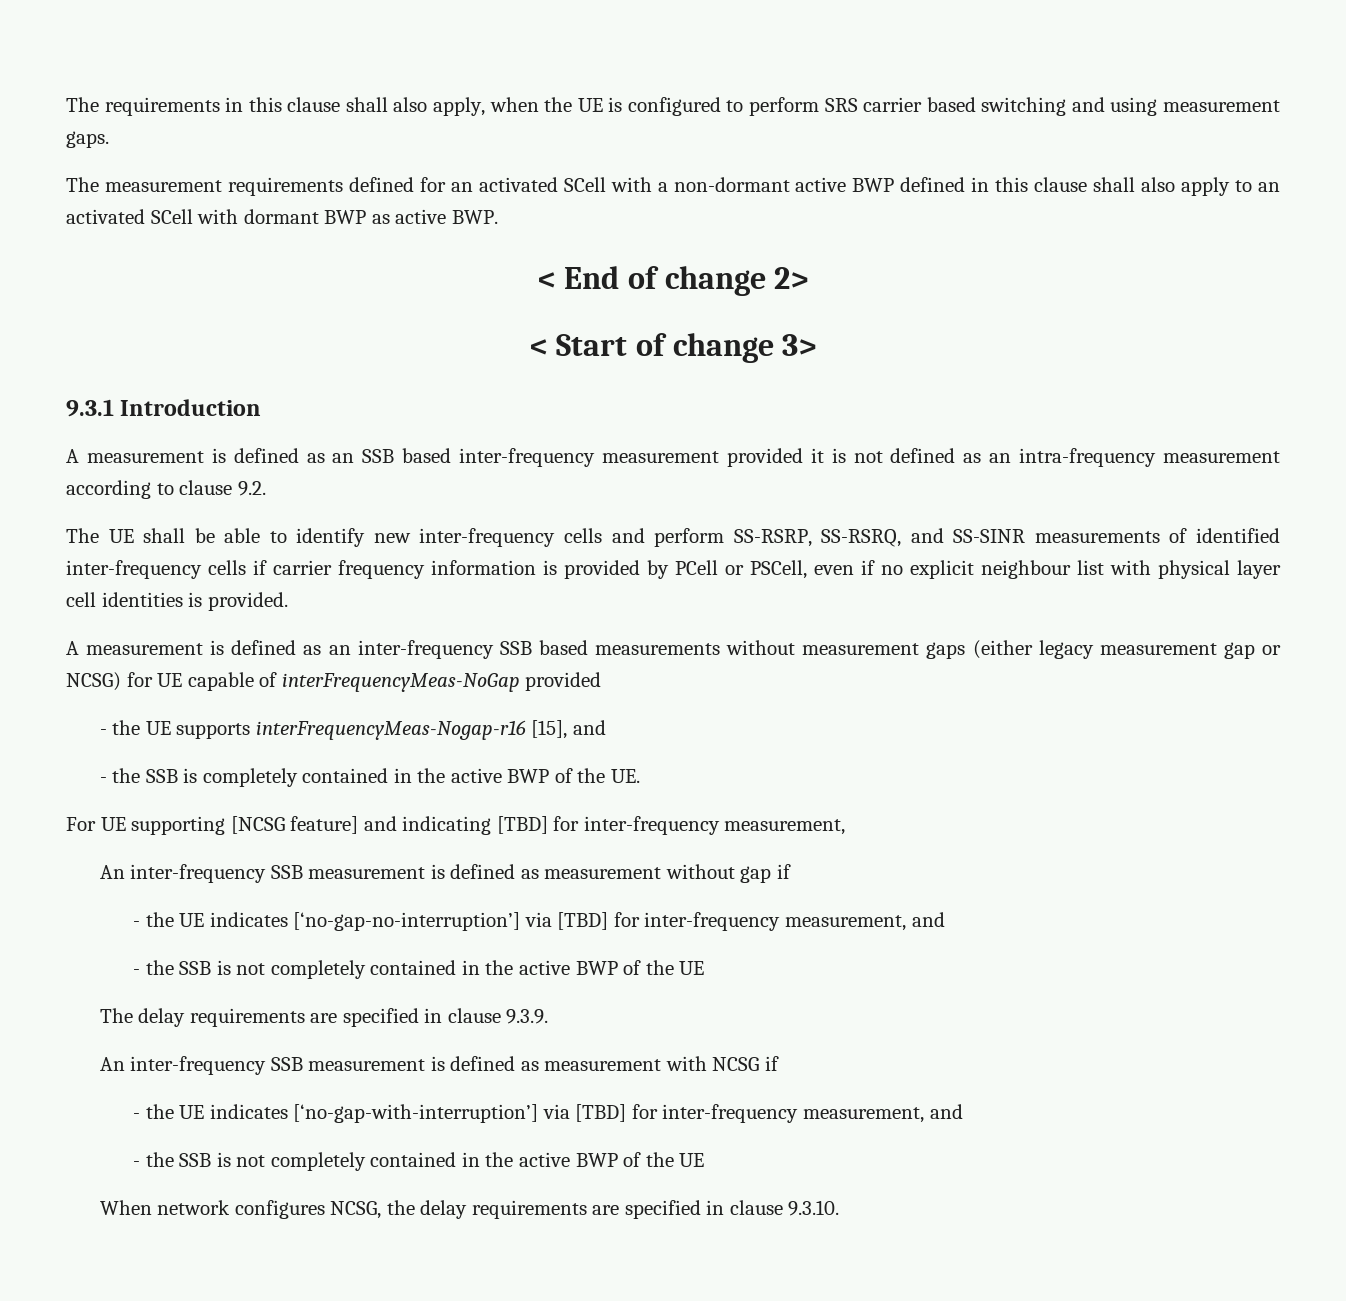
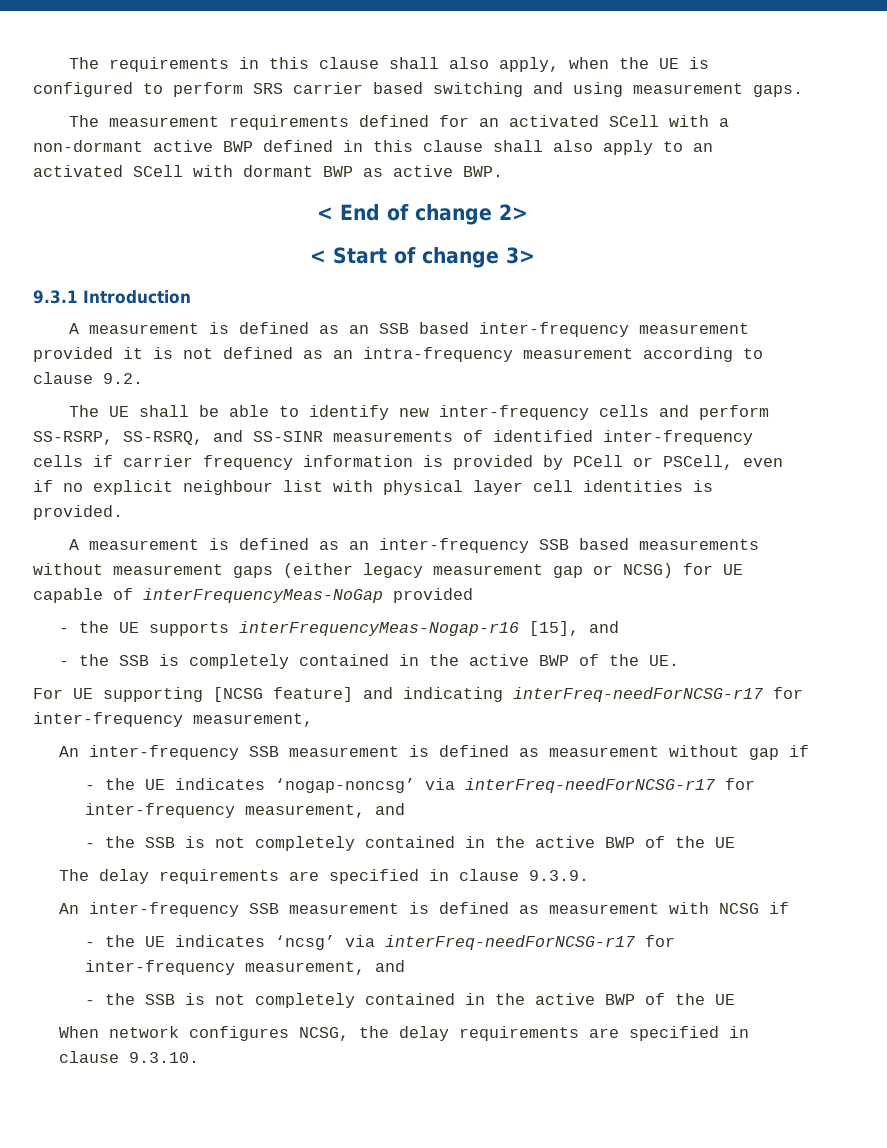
- For UE supporting [NCSG feature] and indicating [TBD] for inter-frequency measurement,
+ For UE supporting [NCSG feature] and indicating interFreq-needForNCSG-r17 for inter-frequency measurement,
- - the UE indicates [‘no-gap-no-interruption’] via [TBD] for inter-frequency measurement, and
+ - the UE indicates ‘nogap-noncsg’ via interFreq-needForNCSG-r17 for inter-frequency measurement, and
- - the UE indicates [‘no-gap-with-interruption’] via [TBD] for inter-frequency measurement, and
+ - the UE indicates ‘ncsg’ via interFreq-needForNCSG-r17 for inter-frequency measurement, and

